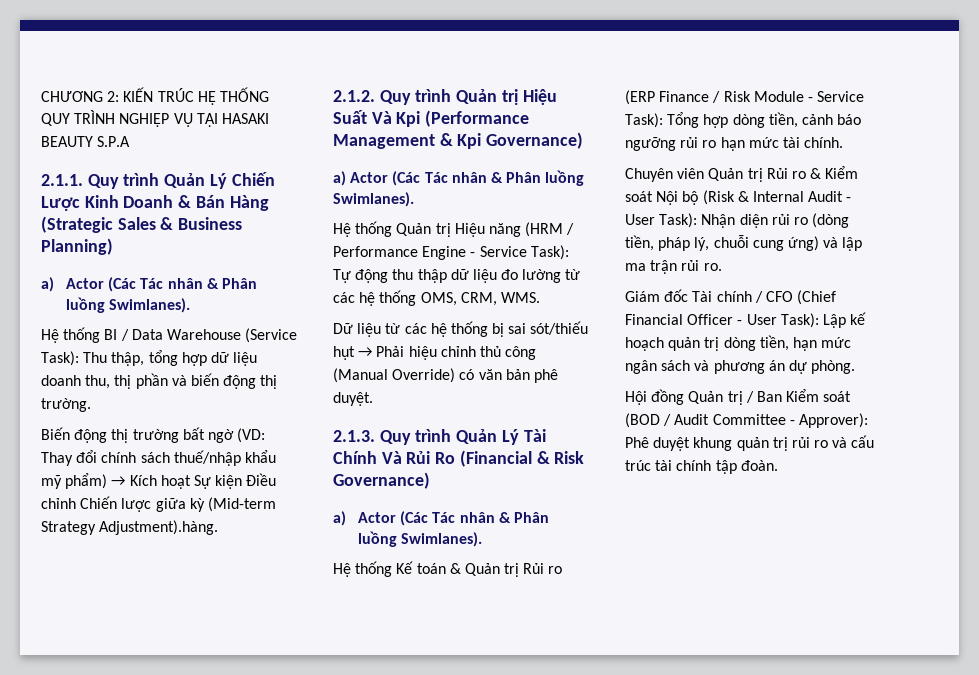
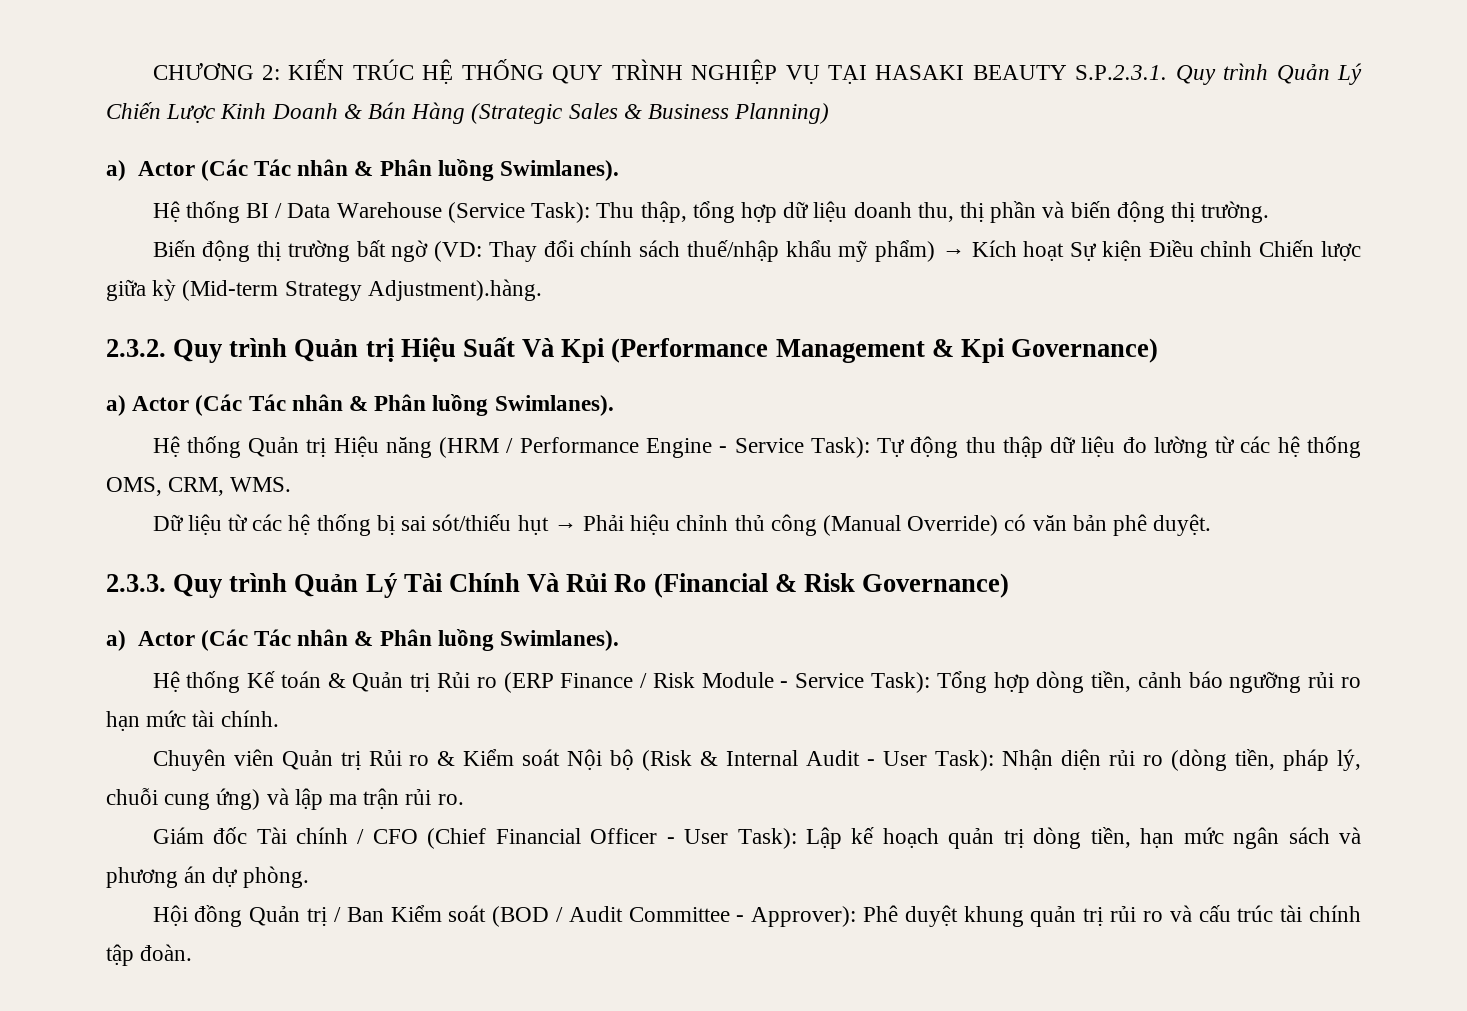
- CHƯƠNG 2: KIẾN TRÚC HỆ THỐNG QUY TRÌNH NGHIỆP VỤ TẠI HASAKI BEAUTY S.P.A
- 2.1.1. Quy trình Quản Lý Chiến Lược Kinh Doanh & Bán Hàng (Strategic Sales & Business Planning)
+ CHƯƠNG 2: KIẾN TRÚC HỆ THỐNG QUY TRÌNH NGHIỆP VỤ TẠI HASAKI BEAUTY S.P.2.3.1. Quy trình Quản Lý Chiến Lược Kinh Doanh & Bán Hàng (Strategic Sales & Business Planning)
- 2.1.2. Quy trình Quản trị Hiệu Suất Và Kpi (Performance Management & Kpi Governance)
+ 2.3.2. Quy trình Quản trị Hiệu Suất Và Kpi (Performance Management & Kpi Governance)
- 2.1.3. Quy trình Quản Lý Tài Chính Và Rủi Ro (Financial & Risk Governance)
+ 2.3.3. Quy trình Quản Lý Tài Chính Và Rủi Ro (Financial & Risk Governance)

